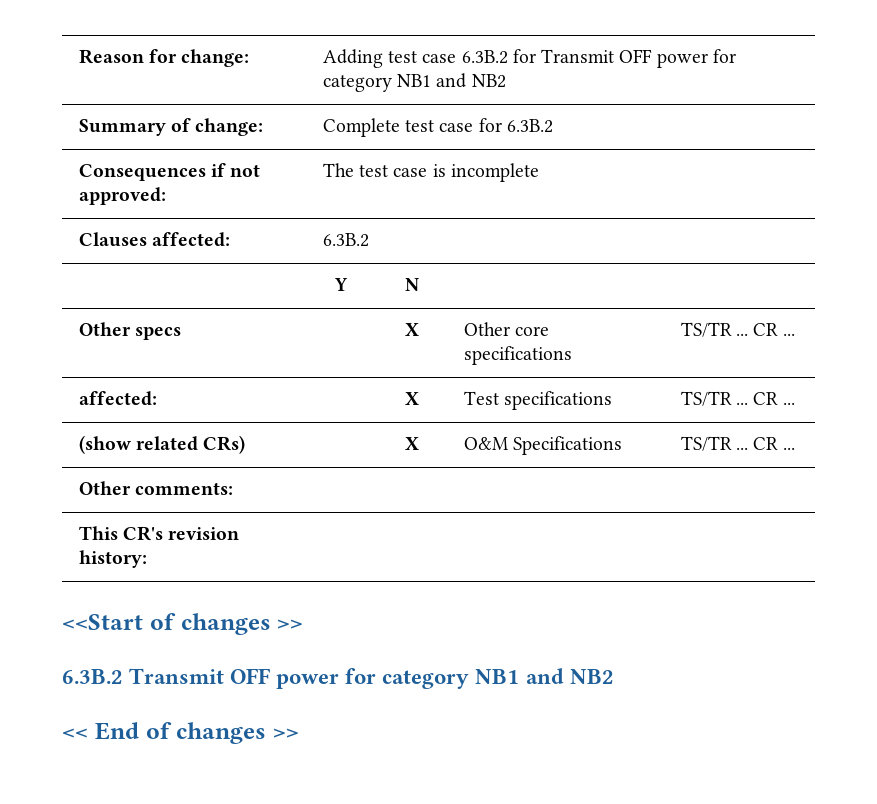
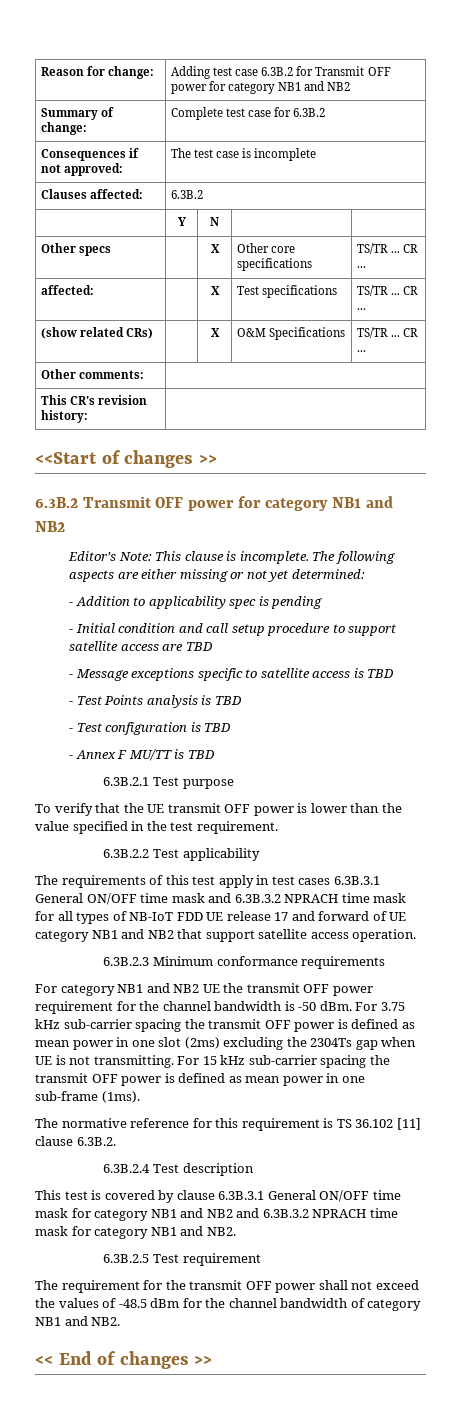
+ Editor’s Note: This clause is incomplete. The following aspects are either missing or not yet determined:
+ - Addition to applicability spec is pending
+ - Initial condition and call setup procedure to support satellite access are TBD
+ - Message exceptions specific to satellite access is TBD
+ - Test Points analysis is TBD
+ - Test configuration is TBD
+ - Annex F MU/TT is TBD
+ 6.3B.2.1 Test purpose
+ To verify that the UE transmit OFF power is lower than the value specified in the test requirement.
+ 6.3B.2.2 Test applicability
+ The requirements of this test apply in test cases 6.3B.3.1 General ON/OFF time mask and 6.3B.3.2 NPRACH time mask for all types of NB-IoT FDD UE release 17 and forward of UE category NB1 and NB2 that support satellite access operation.
+ 6.3B.2.3 Minimum conformance requirements
+ For category NB1 and NB2 UE the transmit OFF power requirement for the channel bandwidth is -50 dBm. For 3.75 kHz sub-carrier spacing the transmit OFF power is defined as mean power in one slot (2ms) excluding the 2304Ts gap when UE is not transmitting. For 15 kHz sub-carrier spacing the transmit OFF power is defined as mean power in one sub-frame (1ms).
+ The normative reference for this requirement is TS 36.102 [11] clause 6.3B.2.
+ 6.3B.2.4 Test description
+ This test is covered by clause 6.3B.3.1 General ON/OFF time mask for category NB1 and NB2 and 6.3B.3.2 NPRACH time mask for category NB1 and NB2.
+ 6.3B.2.5 Test requirement
+ The requirement for the transmit OFF power shall not exceed the values of -48.5 dBm for the channel bandwidth of category NB1 and NB2.

